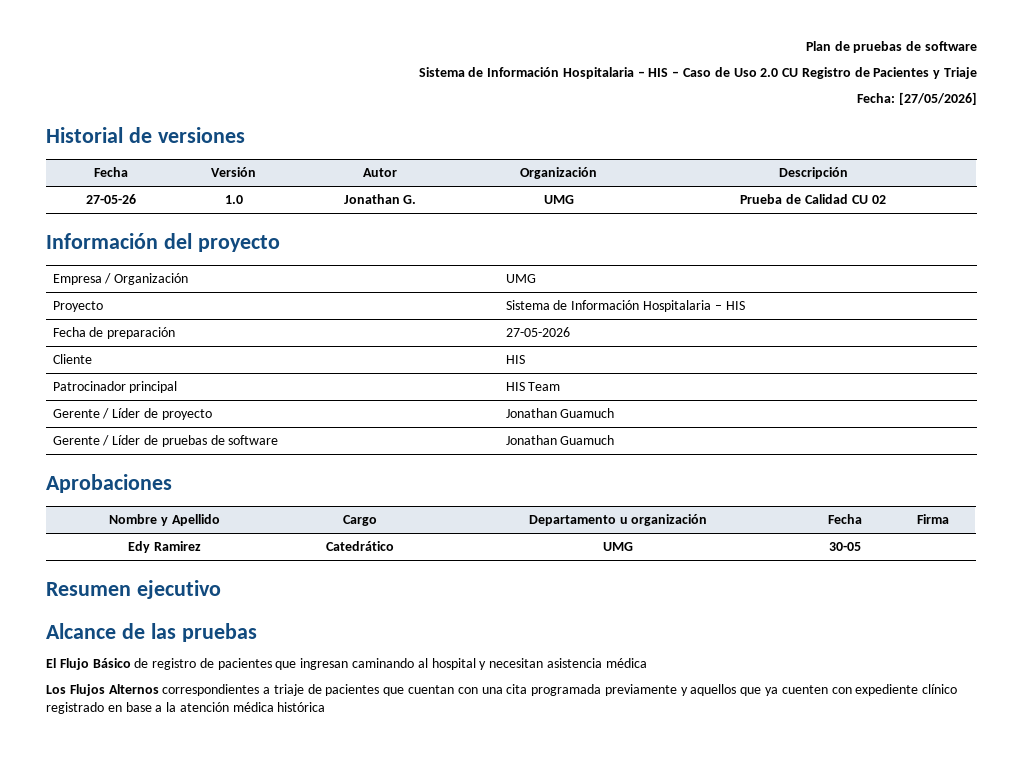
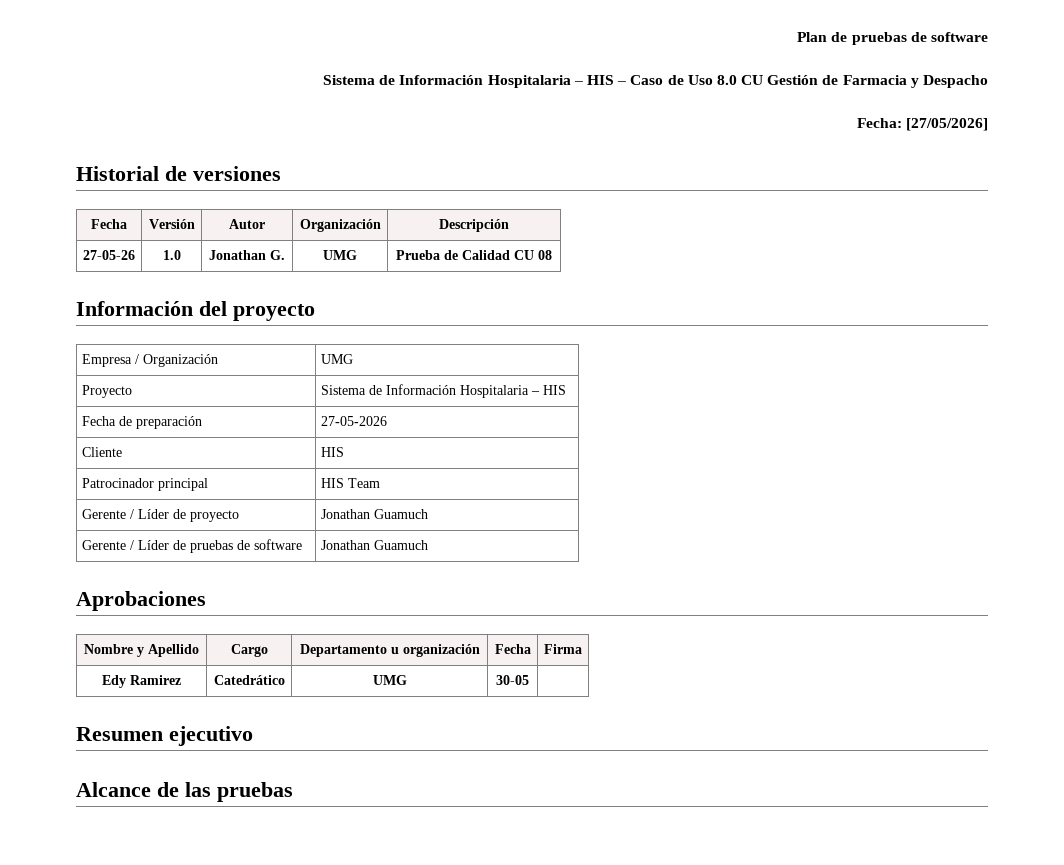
- Sistema de Información Hospitalaria – HIS – Caso de Uso 2.0 CU Registro de Pacientes y Triaje
+ Sistema de Información Hospitalaria – HIS – Caso de Uso 8.0 CU Gestión de Farmacia y Despacho
- 27-05-26 | 1.0 | Jonathan G. | UMG | Prueba de Calidad CU 02
+ 27-05-26 | 1.0 | Jonathan G. | UMG | Prueba de Calidad CU 08
- El Flujo Básico de registro de pacientes que ingresan caminando al hospital y necesitan asistencia médica
- Los Flujos Alternos correspondientes a triaje de pacientes que cuentan con una cita programada previamente y aquellos que ya cuenten con expediente clínico registrado en base a la atención médica histórica

